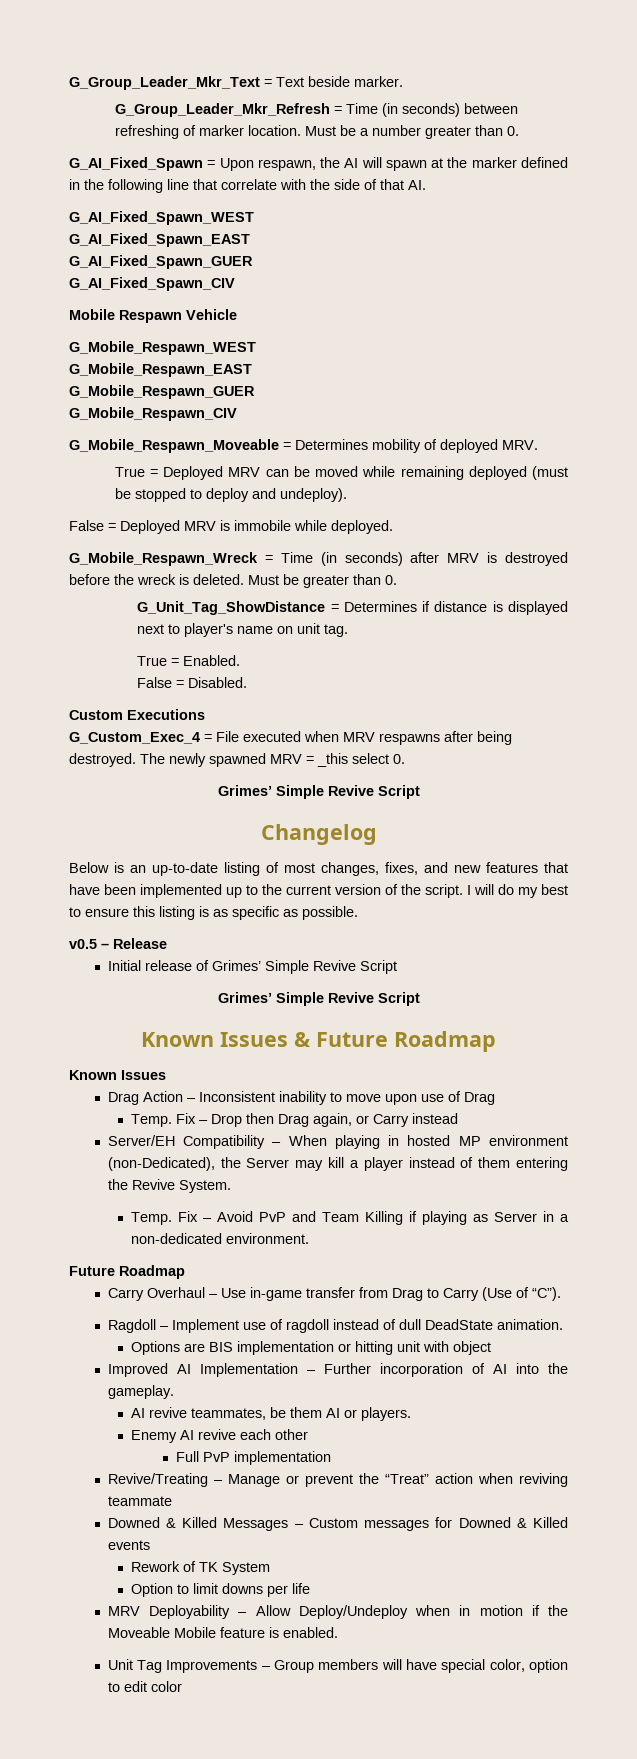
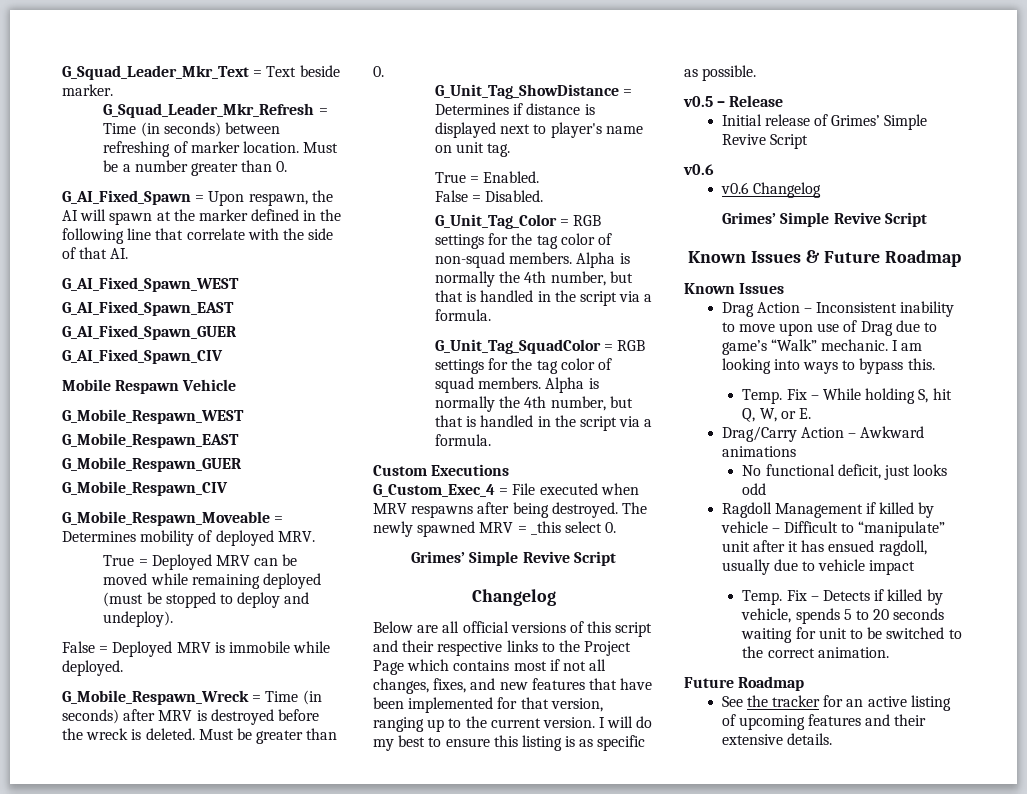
- G_Group_Leader_Mkr_Text = Text beside marker.
+ G_Squad_Leader_Mkr_Text = Text beside marker.
- G_Group_Leader_Mkr_Refresh = Time (in seconds) between refreshing of marker location.
+ G_Squad_Leader_Mkr_Refresh = Time (in seconds) between refreshing of marker location.
+ G_Unit_Tag_Color = RGB settings for the tag color of non-squad members. Alpha is normally the 4th number, but that is handled in the script via a formula.
+ G_Unit_Tag_SquadColor = RGB settings for the tag color of squad members. Alpha is normally the 4th number, but that is handled in the script via a formula.
- Below is an up-to-date listing of most changes, fixes, and new features that have been implemented up to the current version of the script.
+ Below are all official versions of this script and their respective links to the Project Page which contains most if not all changes, fixes, and new features that have been implemented for that version, ranging up to the current version.
  Initial release of Grimes’ Simple Revive Script
+ v0.6
+ v0.6 Changelog
- Drag Action – Inconsistent inability to move upon use of Drag
- Temp. Fix – Drop then Drag again, or Carry instead
- Server/EH Compatibility – When playing in hosted MP environment (non-Dedicated), the Server may kill a player instead of them entering the Revive System.
- Temp. Fix – Avoid PvP and Team Killing if playing as Server in a non-dedicated environment.
+ Drag Action – Inconsistent inability to move upon use of Drag due to game’s “Walk” mechanic. I am looking into ways to bypass this.
+ Temp. Fix – While holding S, hit Q, W, or E.
+ Drag/Carry Action – Awkward animations
+ No functional deficit, just looks odd
+ Ragdoll Management if killed by vehicle – Difficult to “manipulate” unit after it has ensued ragdoll, usually due to vehicle impact
+ Temp. Fix – Detects if killed by vehicle, spends 5 to 20 seconds waiting for unit to be switched to the correct animation.
  Future Roadmap
- Carry Overhaul – Use in-game transfer from Drag to Carry (Use of “C”).
- Ragdoll – Implement use of ragdoll instead of dull DeadState animation.
- Options are BIS implementation or hitting unit with object
- Improved AI Implementation – Further incorporation of AI into the gameplay.
- AI revive teammates, be them AI or players.
- Enemy AI revive each other
- Full PvP implementation
- Revive/Treating – Manage or prevent the “Treat” action when reviving teammate
- Downed & Killed Messages – Custom messages for Downed & Killed events
- Rework of TK System
- Option to limit downs per life
- MRV Deployability – Allow Deploy/Undeploy when in motion if the Moveable Mobile feature is enabled.
- Unit Tag Improvements – Group members will have special color, option to edit color
+ See the tracker for an active listing of upcoming features and their extensive details.

